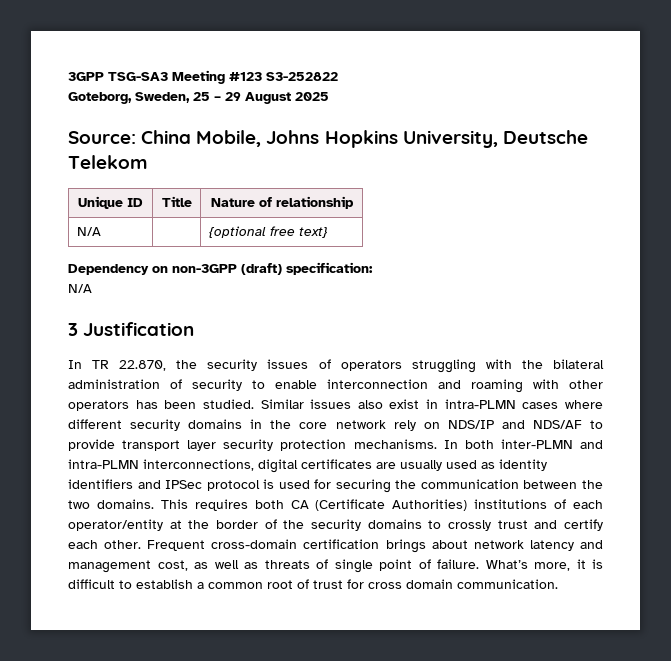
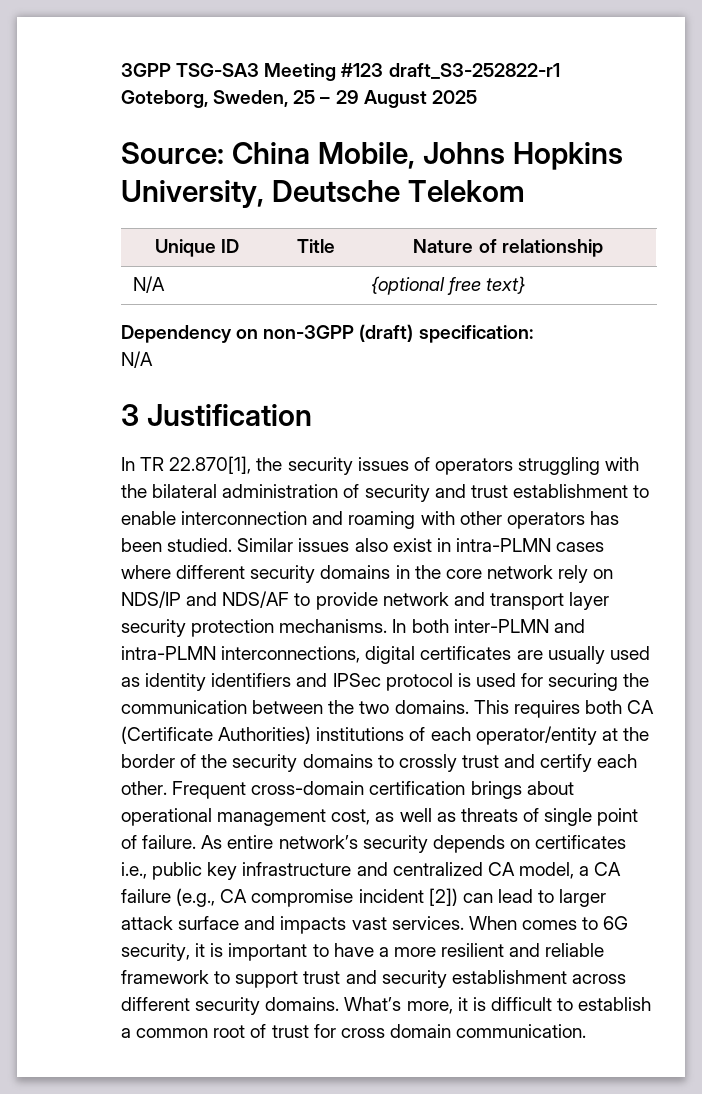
- 3GPP TSG-SA3 Meeting #123 S3-252822
+ 3GPP TSG-SA3 Meeting #123 draft_S3-252822-r1
- In TR 22.870, the security issues of operators struggling with the bilateral administration of security to enable interconnection and roaming with other operators has been studied.
+ In TR 22.870[1], the security issues of operators struggling with the bilateral administration of security and trust establishment to enable interconnection and roaming with other operators has been studied.
- Similar issues also exist in intra-PLMN cases where different security domains in the core network rely on NDS/IP and NDS/AF to provide transport layer security protection mechanisms.
+ Similar issues also exist in intra-PLMN cases where different security domains in the core network rely on NDS/IP and NDS/AF to provide network and transport layer security protection mechanisms.
- Frequent cross-domain certification brings about network latency and management cost, as well as threats of single point of failure.
+ Frequent cross-domain certification brings about operational management cost, as well as threats of single point of failure.
+ As entire network’s security depends on certificates i.e., public key infrastructure and centralized CA model, a CA failure (e.g., CA compromise incident [2]) can lead to larger attack surface and impacts vast services. When comes to 6G security, it is important to have a more resilient and reliable framework to support trust and security establishment across different security domains.

